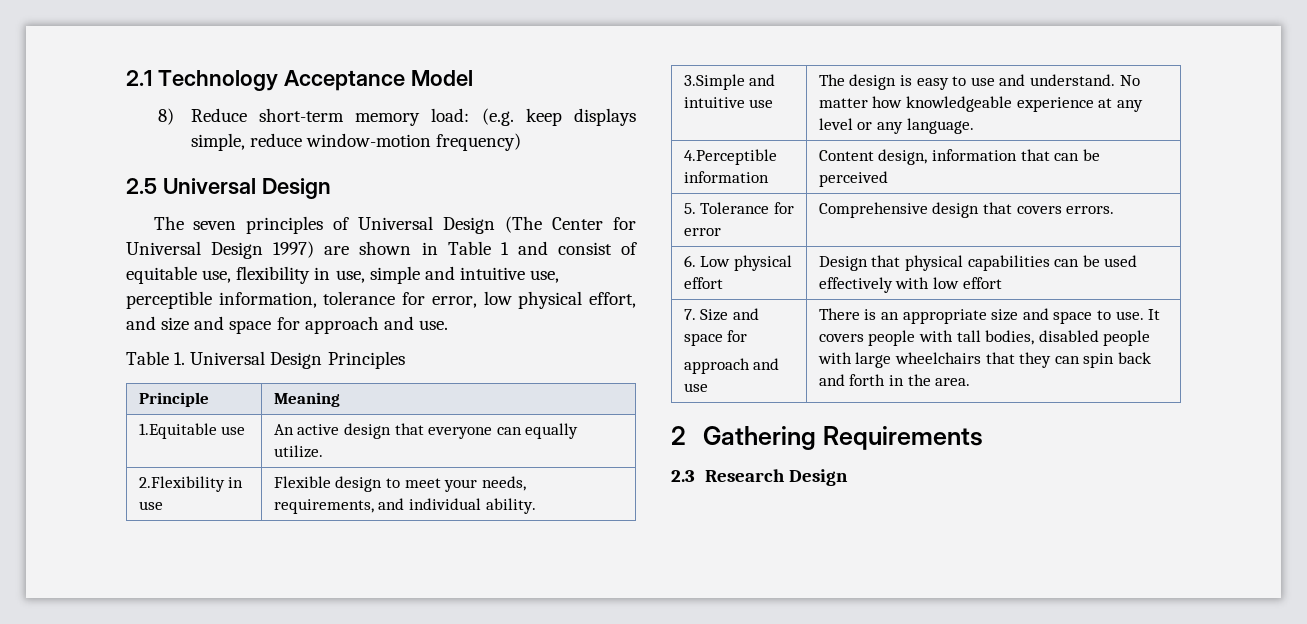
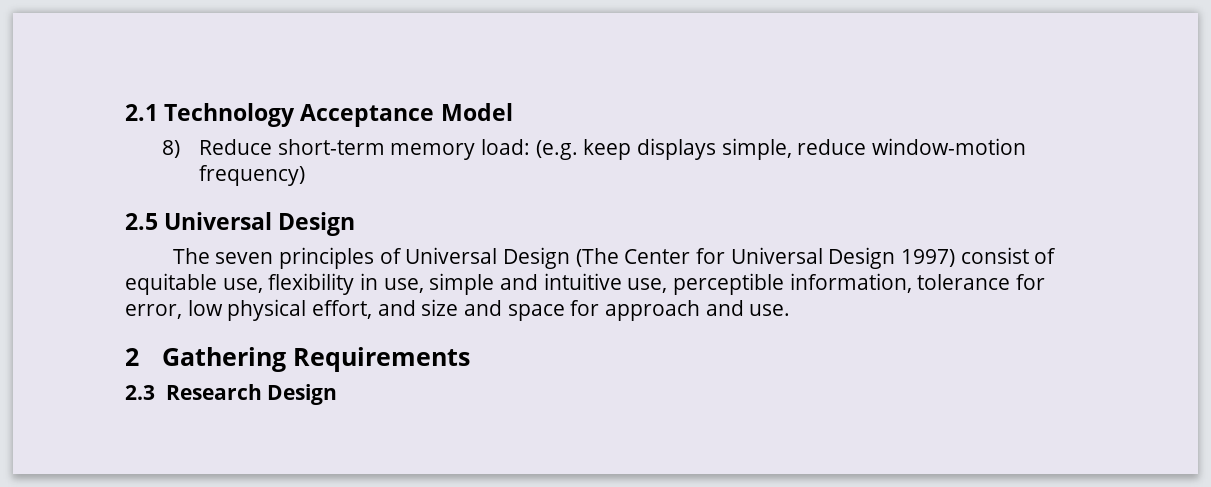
- The seven principles of Universal Design (The Center for Universal Design 1997) are shown in Table 1 and consist of equitable use, flexibility in use, simple and intuitive use, perceptible information, tolerance for error, low physical effort, and size and space for approach and use.
+ The seven principles of Universal Design (The Center for Universal Design 1997) consist of equitable use, flexibility in use, simple and intuitive use, perceptible information, tolerance for error, low physical effort, and size and space for approach and use.
- Table 1. Universal Design Principles
- Principle | Meaning
- 1.Equitable use | An active design that everyone can equally utilize.
- 2.Flexibility in use | Flexible design to meet your needs, requirements, and individual ability.
- 3.Simple and intuitive use | The design is easy to use and understand. No matter how knowledgeable experience at any level or any language.
- 4.Perceptible information | Content design, information that can be perceived
- 5. Tolerance for error | Comprehensive design that covers errors.
- 6. Low physical effort | Design that physical capabilities can be used effectively with low effort
- 7. Size and space for
- approach and use | There is an appropriate size and space to use. It covers people with tall bodies, disabled people with large wheelchairs that they can spin back and forth in the area.

